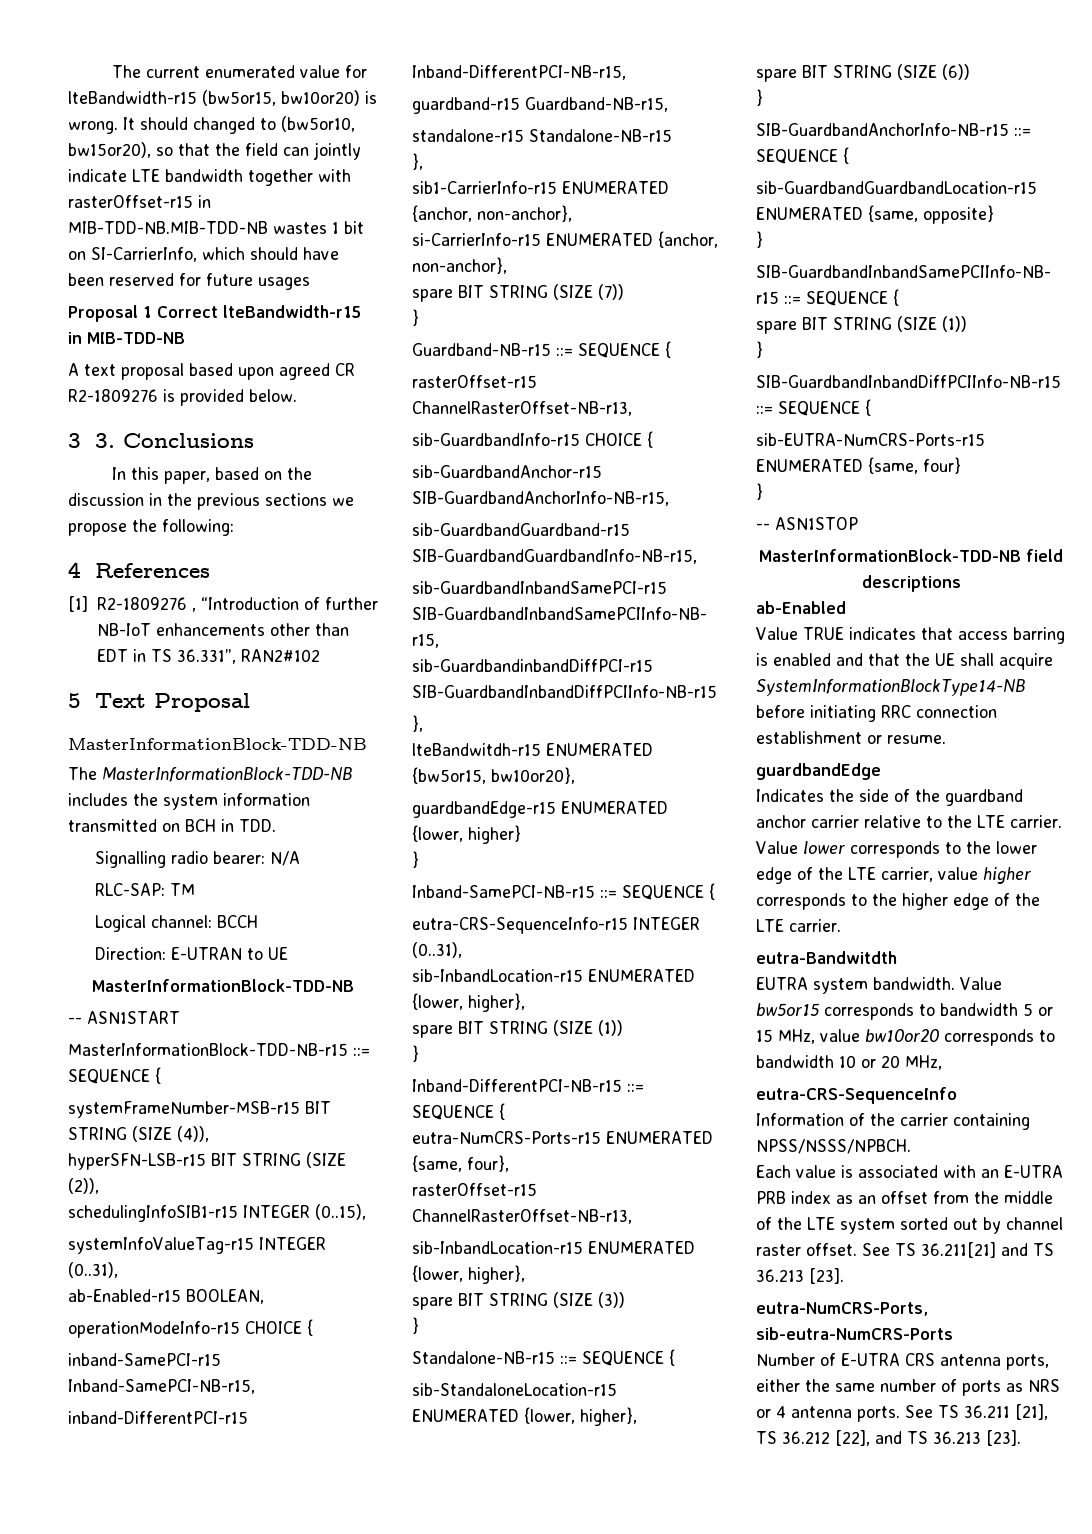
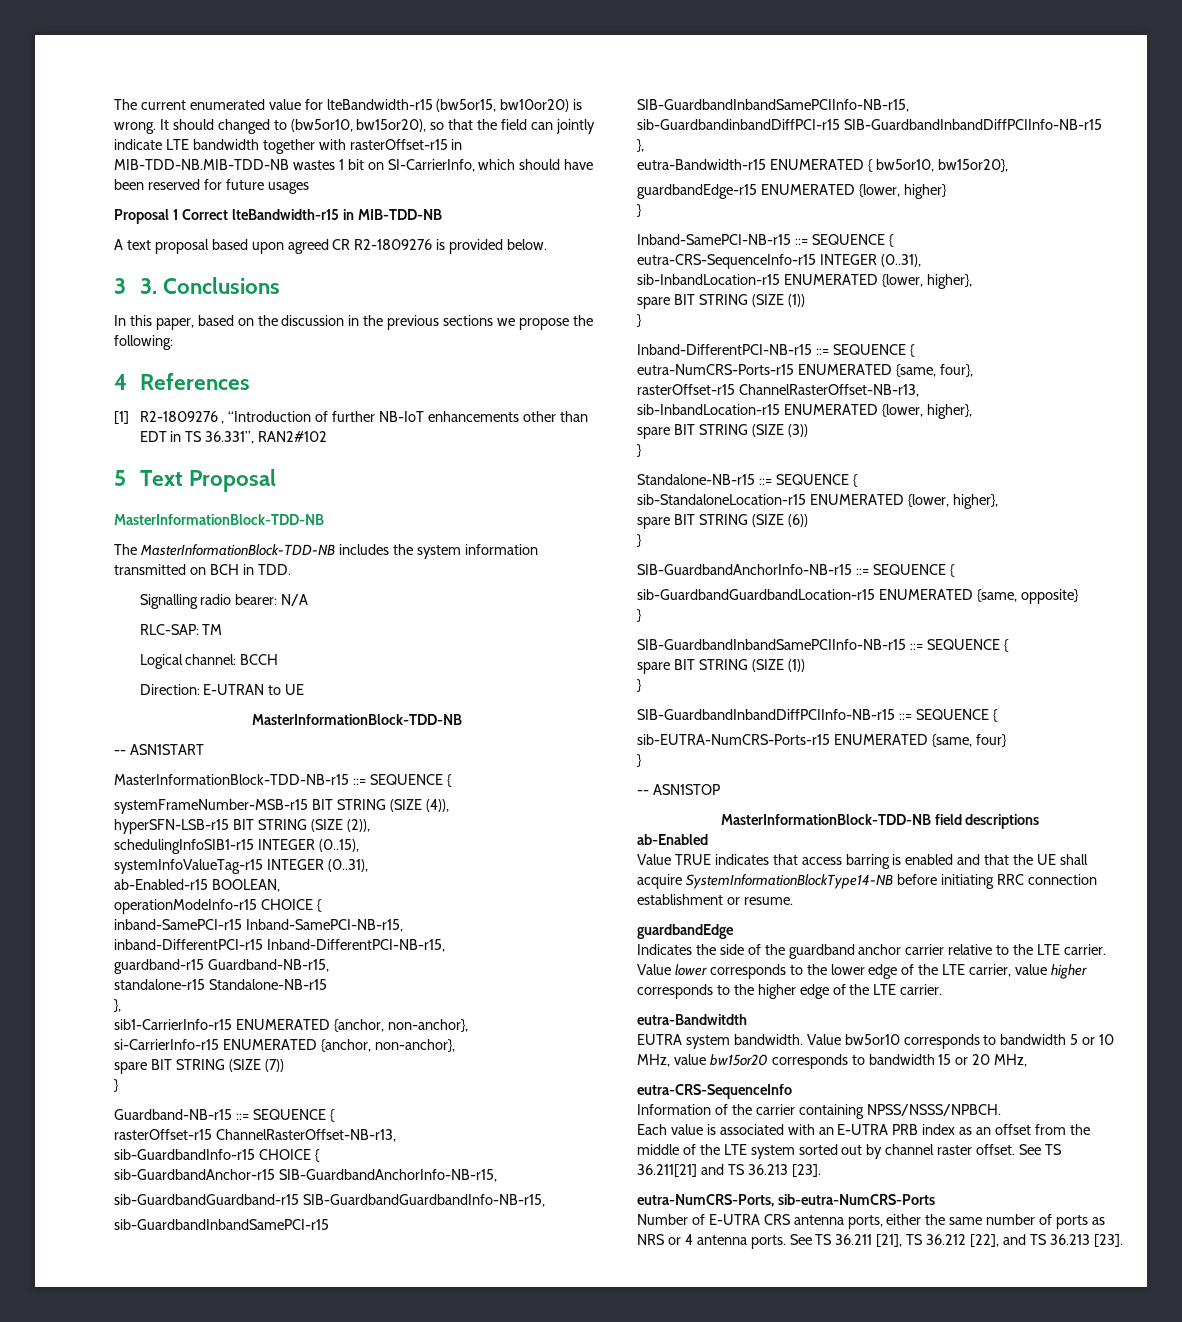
- lteBandwitdh-r15 ENUMERATED {bw5or15, bw10or20},
+ eutra-Bandwidth-r15 ENUMERATED { bw5or10, bw15or20},
- Value bw5or15 corresponds to bandwidth 5 or 15 MHz, value bw10or20 corresponds to bandwidth 10 or 20 MHz,
+ Value bw5or10 corresponds to bandwidth 5 or 10 MHz, value bw15or20 corresponds to bandwidth 15 or 20 MHz,

